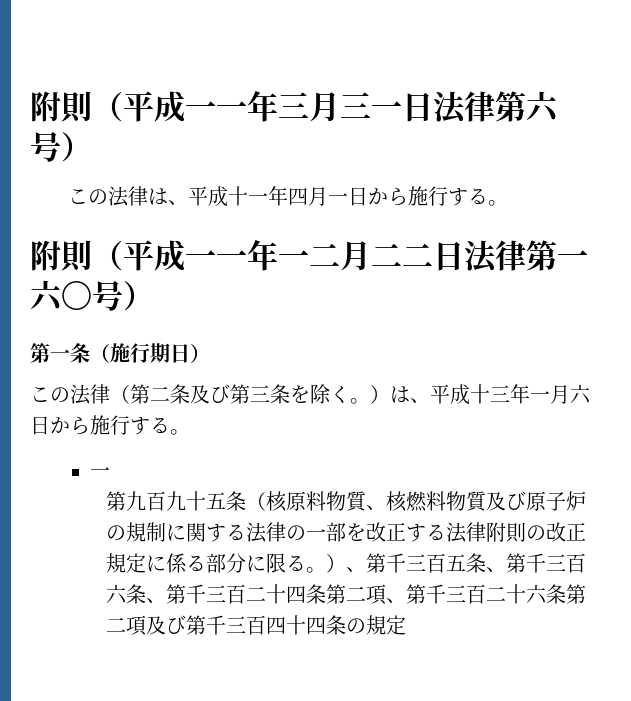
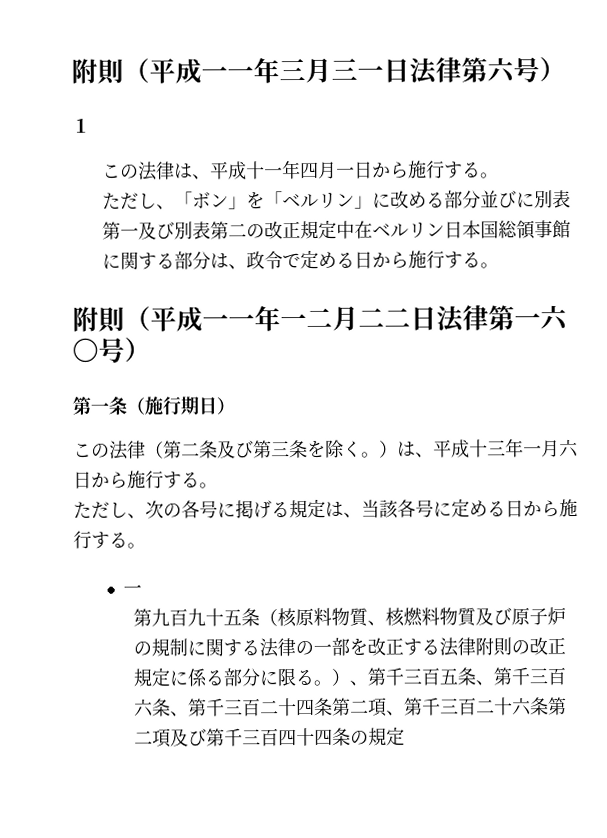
+ １
+ ただし、「ボン」を「ベルリン」に改める部分並びに別表第一及び別表第二の改正規定中在ベルリン日本国総領事館に関する部分は、政令で定める日から施行する。
+ ただし、次の各号に掲げる規定は、当該各号に定める日から施行する。

